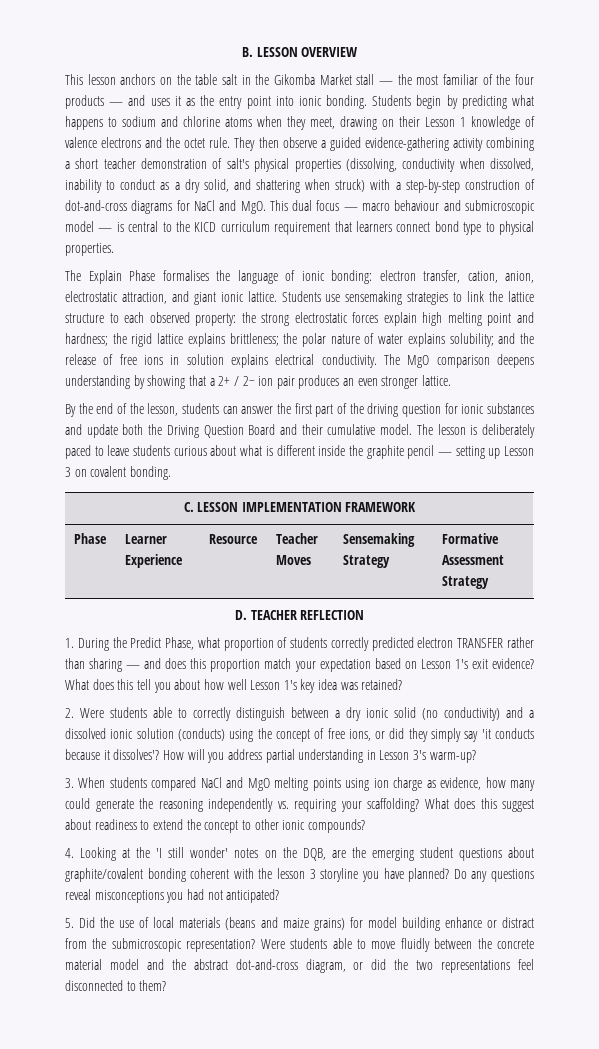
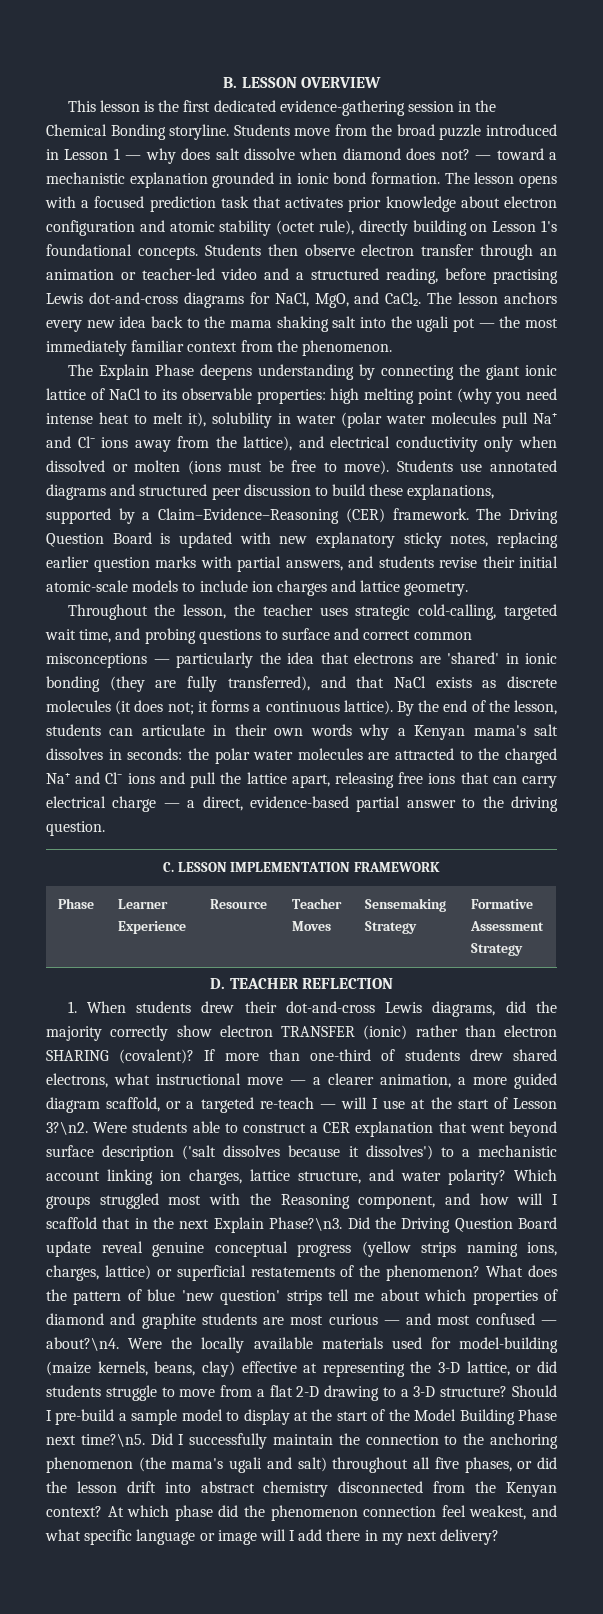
- This lesson anchors on the table salt in the Gikomba Market stall — the most familiar of the four products — and uses it as the entry point into ionic bonding. Students begin by predicting what happens to sodium and chlorine atoms when they meet, drawing on their Lesson 1 knowledge of valence electrons and the octet rule. They then observe a guided evidence-gathering activity combining a short teacher demonstration of salt's physical properties (dissolving, conductivity when dissolved, inability to conduct as a dry solid, and shattering when struck) with a step-by-step construction of dot-and-cross diagrams for NaCl and MgO. This dual focus — macro behaviour and submicroscopic model — is central to the KICD curriculum requirement that learners connect bond type to physical properties.
- The Explain Phase formalises the language of ionic bonding: electron transfer, cation, anion, electrostatic attraction, and giant ionic lattice. Students use sensemaking strategies to link the lattice structure to each observed property: the strong electrostatic forces explain high melting point and hardness; the rigid lattice explains brittleness; the polar nature of water explains solubility; and the release of free ions in solution explains electrical conductivity. The MgO comparison deepens understanding by showing that a 2+ / 2− ion pair produces an even stronger lattice.
- By the end of the lesson, students can answer the first part of the driving question for ionic substances and update both the Driving Question Board and their cumulative model. The lesson is deliberately paced to leave students curious about what is different inside the graphite pencil — setting up Lesson 3 on covalent bonding.
+ This lesson is the first dedicated evidence-gathering session in the Chemical Bonding storyline. Students move from the broad puzzle introduced in Lesson 1 — why does salt dissolve when diamond does not? — toward a mechanistic explanation grounded in ionic bond formation. The lesson opens with a focused prediction task that activates prior knowledge about electron configuration and atomic stability (octet rule), directly building on Lesson 1's foundational concepts. Students then observe electron transfer through an animation or teacher-led video and a structured reading, before practising Lewis dot-and-cross diagrams for NaCl, MgO, and CaCl₂. The lesson anchors every new idea back to the mama shaking salt into the ugali pot — the most immediately familiar context from the phenomenon.
+ The Explain Phase deepens understanding by connecting the giant ionic lattice of NaCl to its observable properties: high melting point (why you need intense heat to melt it), solubility in water (polar water molecules pull Na⁺ and Cl⁻ ions away from the lattice), and electrical conductivity only when dissolved or molten (ions must be free to move). Students use annotated diagrams and structured peer discussion to build these explanations, supported by a Claim–Evidence–Reasoning (CER) framework. The Driving Question Board is updated with new explanatory sticky notes, replacing earlier question marks with partial answers, and students revise their initial atomic-scale models to include ion charges and lattice geometry.
+ Throughout the lesson, the teacher uses strategic cold-calling, targeted wait time, and probing questions to surface and correct common misconceptions — particularly the idea that electrons are 'shared' in ionic bonding (they are fully transferred), and that NaCl exists as discrete molecules (it does not; it forms a continuous lattice). By the end of the lesson, students can articulate in their own words why a Kenyan mama's salt dissolves in seconds: the polar water molecules are attracted to the charged Na⁺ and Cl⁻ ions and pull the lattice apart, releasing free ions that can carry electrical charge — a direct, evidence-based partial answer to the driving question.
- 1. During the Predict Phase, what proportion of students correctly predicted electron TRANSFER rather than sharing — and does this proportion match your expectation based on Lesson 1's exit evidence? What does this tell you about how well Lesson 1's key idea was retained?
- 2. Were students able to correctly distinguish between a dry ionic solid (no conductivity) and a dissolved ionic solution (conducts) using the concept of free ions, or did they simply say 'it conducts because it dissolves'? How will you address partial understanding in Lesson 3's warm-up?
- 3. When students compared NaCl and MgO melting points using ion charge as evidence, how many could generate the reasoning independently vs. requiring your scaffolding? What does this suggest about readiness to extend the concept to other ionic compounds?
- 4. Looking at the 'I still wonder' notes on the DQB, are the emerging student questions about graphite/covalent bonding coherent with the lesson 3 storyline you have planned? Do any questions reveal misconceptions you had not anticipated?
- 5. Did the use of local materials (beans and maize grains) for model building enhance or distract from the submicroscopic representation? Were students able to move fluidly between the concrete material model and the abstract dot-and-cross diagram, or did the two representations feel disconnected to them?
+ 1. When students drew their dot-and-cross Lewis diagrams, did the majority correctly show electron TRANSFER (ionic) rather than electron SHARING (covalent)? If more than one-third of students drew shared electrons, what instructional move — a clearer animation, a more guided diagram scaffold, or a targeted re-teach — will I use at the start of Lesson 3?\n2. Were students able to construct a CER explanation that went beyond surface description ('salt dissolves because it dissolves') to a mechanistic account linking ion charges, lattice structure, and water polarity? Which groups struggled most with the Reasoning component, and how will I scaffold that in the next Explain Phase?\n3. Did the Driving Question Board update reveal genuine conceptual progress (yellow strips naming ions, charges, lattice) or superficial restatements of the phenomenon? What does the pattern of blue 'new question' strips tell me about which properties of diamond and graphite students are most curious — and most confused — about?\n4. Were the locally available materials used for model-building (maize kernels, beans, clay) effective at representing the 3-D lattice, or did students struggle to move from a flat 2-D drawing to a 3-D structure? Should I pre-build a sample model to display at the start of the Model Building Phase next time?\n5. Did I successfully maintain the connection to the anchoring phenomenon (the mama's ugali and salt) throughout all five phases, or did the lesson drift into abstract chemistry disconnected from the Kenyan context? At which phase did the phenomenon connection feel weakest, and what specific language or image will I add there in my next delivery?

